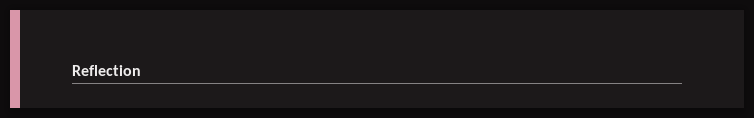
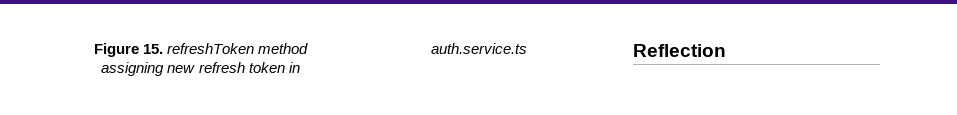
+ Figure 15. refreshToken method assigning new refresh token in auth.service.ts

